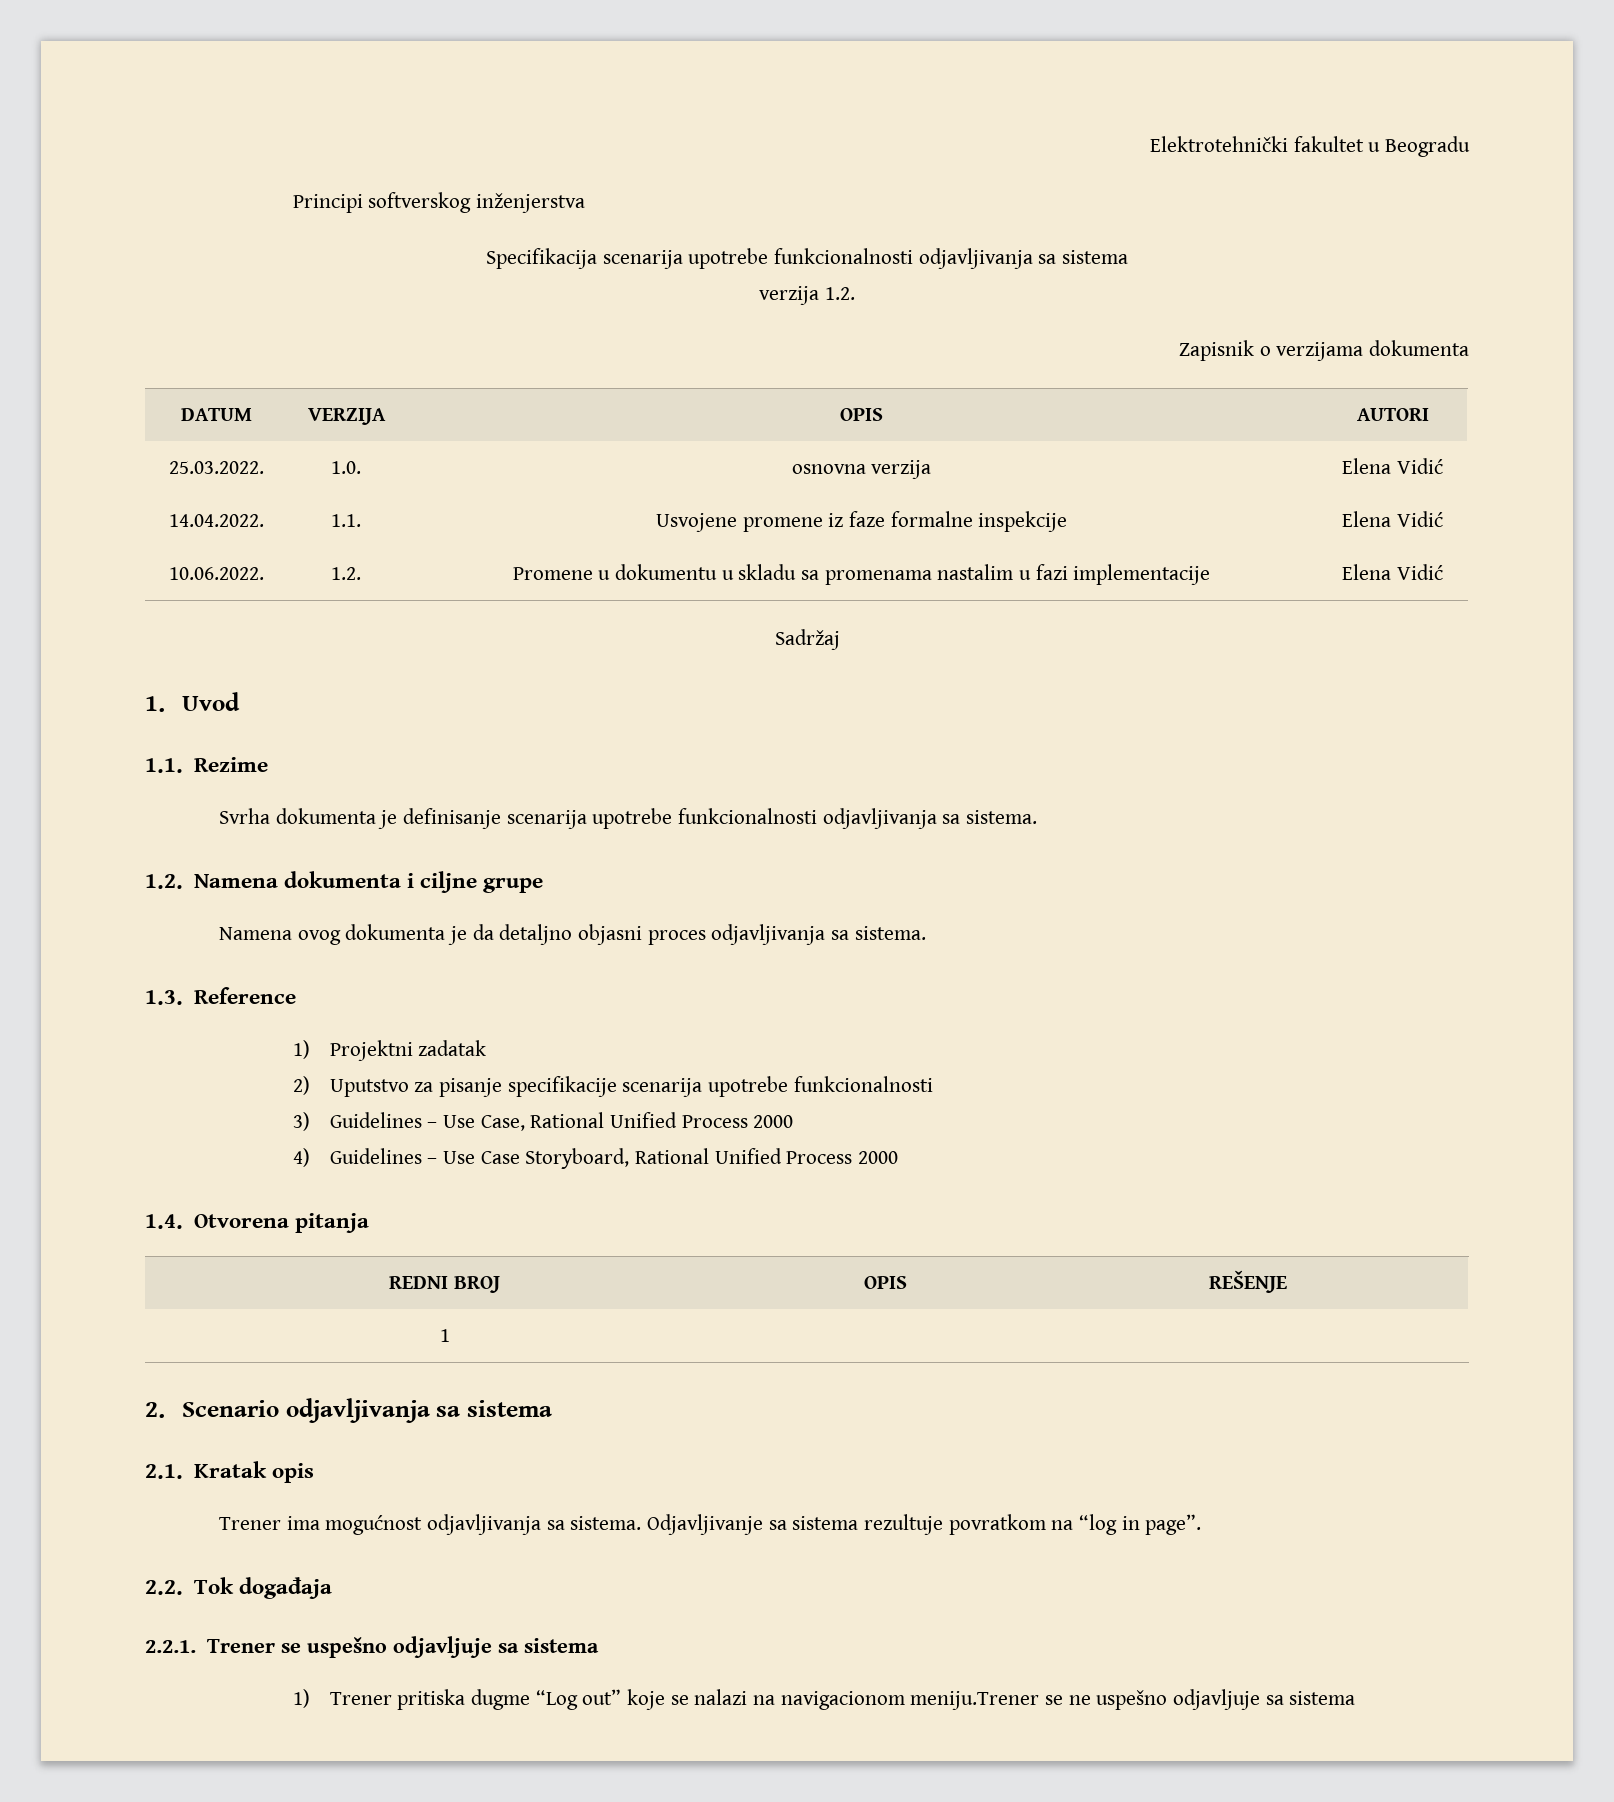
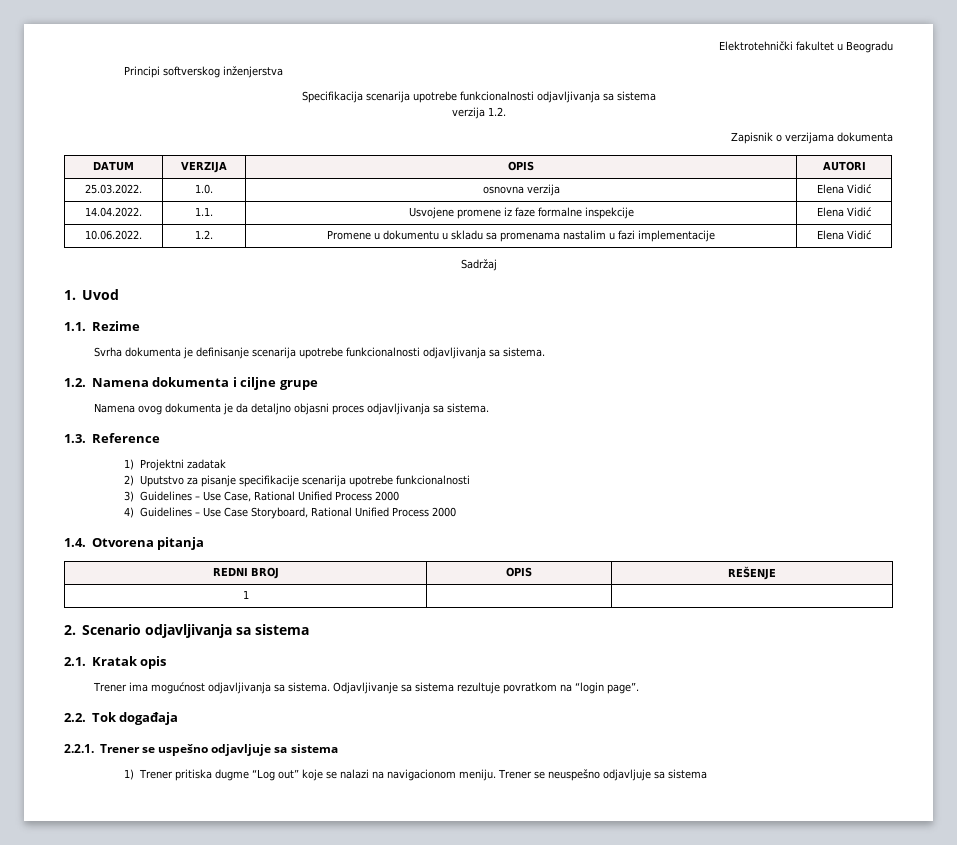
- Odjavljivanje sa sistema rezultuje povratkom na “log in page”.
+ Odjavljivanje sa sistema rezultuje povratkom na “login page”.
- 1) Trener pritiska dugme “Log out” koje se nalazi na navigacionom meniju.Trener se ne uspešno odjavljuje sa sistema
+ 1) Trener pritiska dugme “Log out” koje se nalazi na navigacionom meniju. Trener se neuspešno odjavljuje sa sistema

